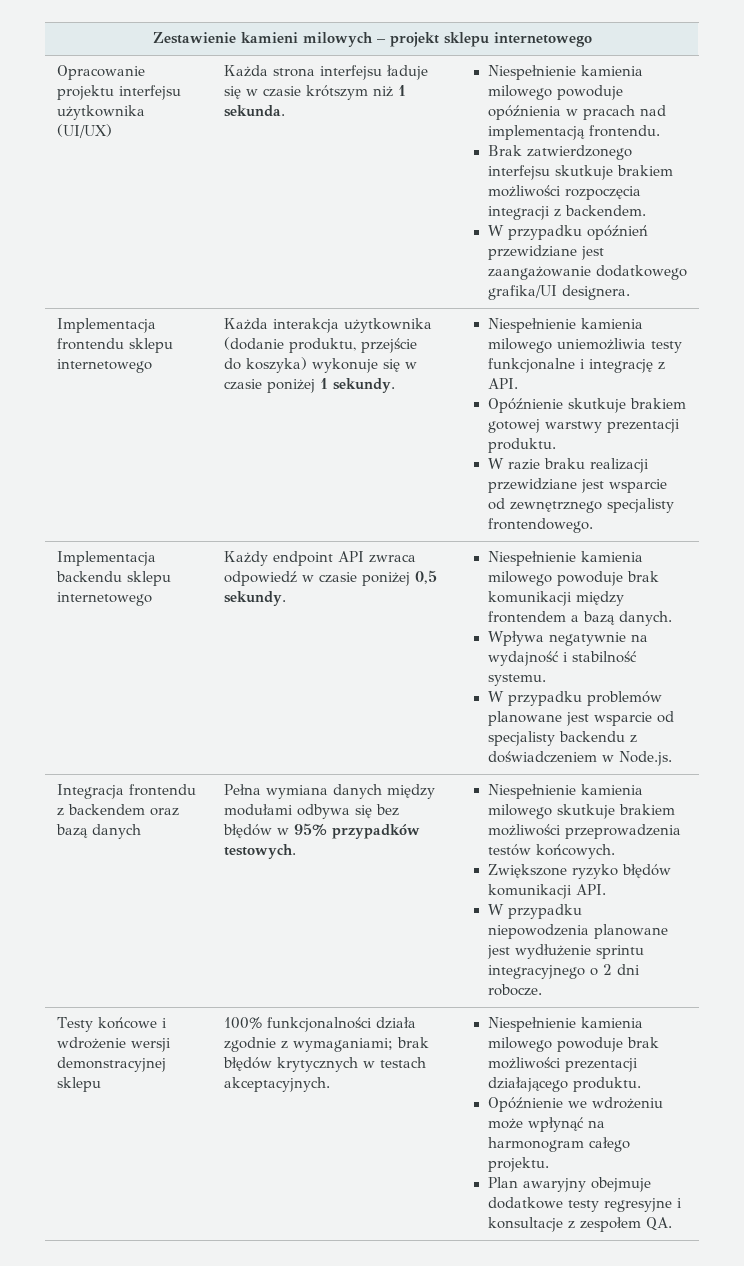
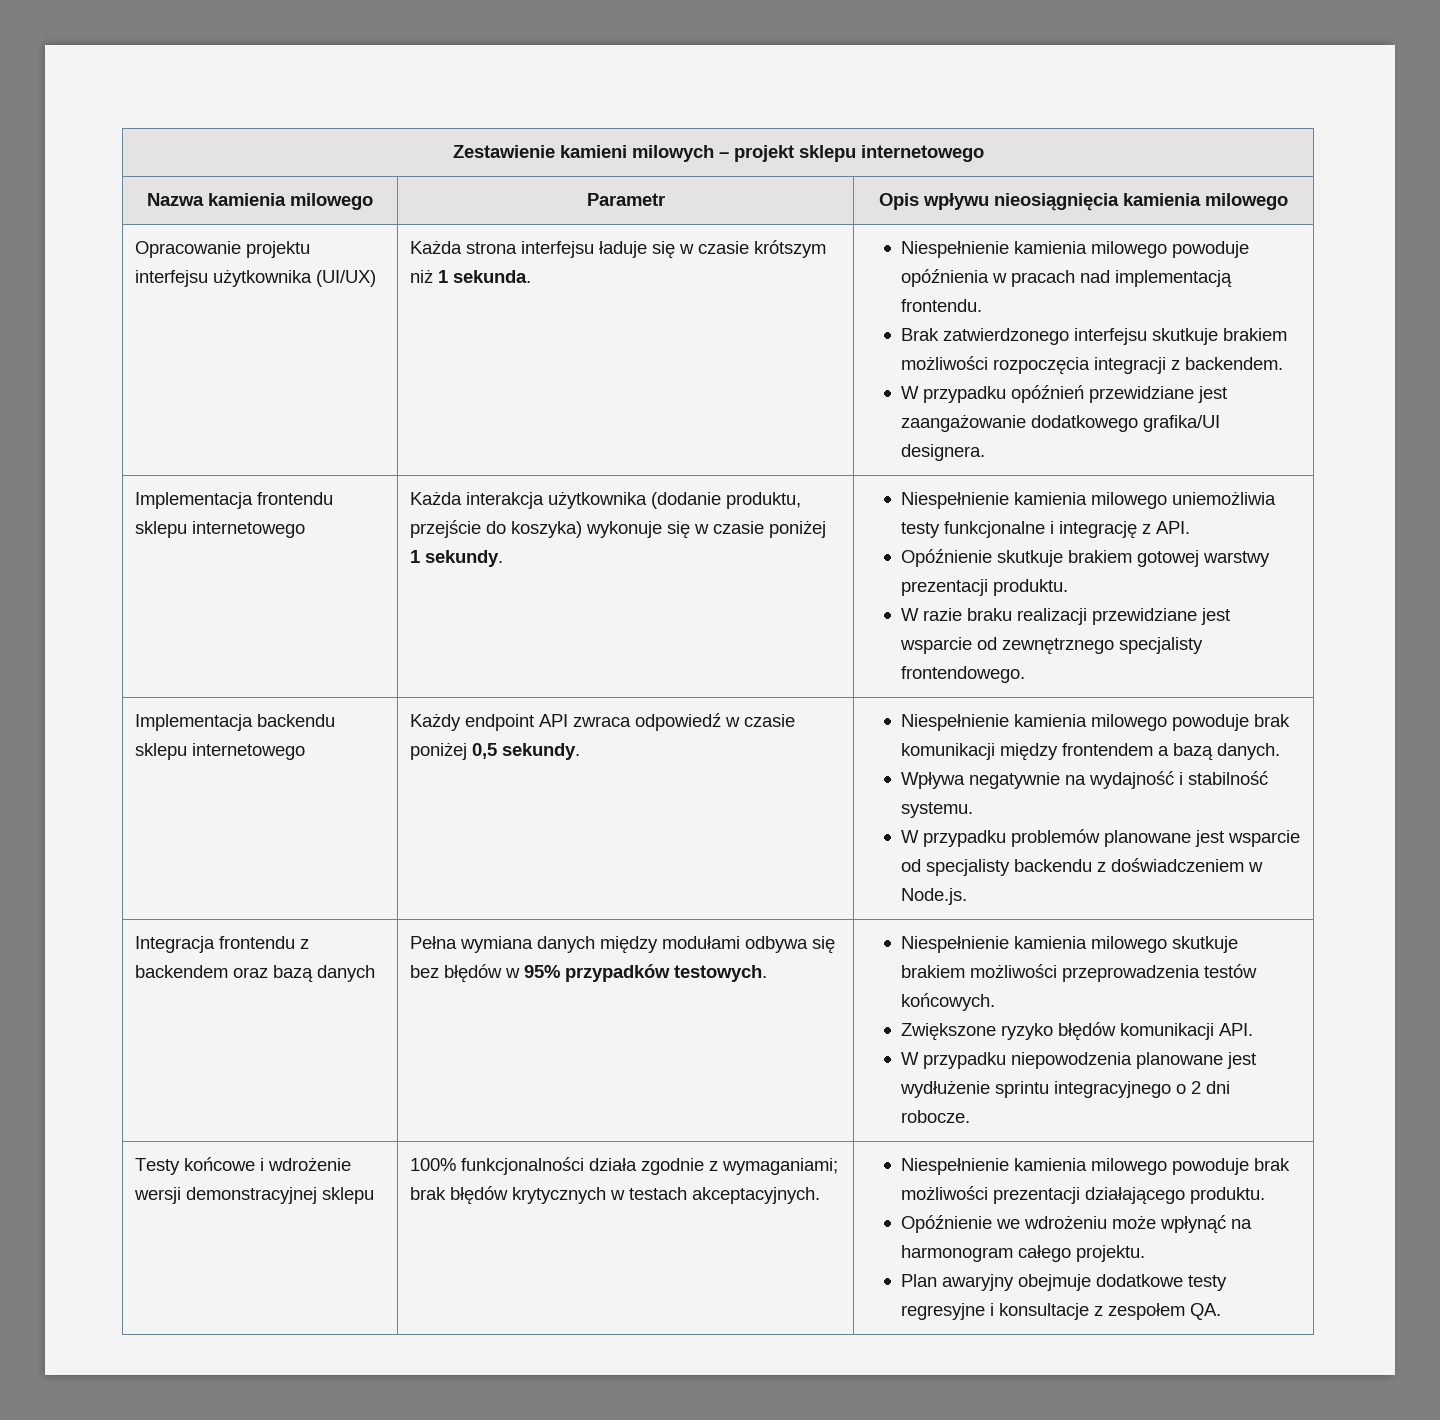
+ Nazwa kamienia milowego | Parametr | Opis wpływu nieosiągnięcia kamienia milowego

